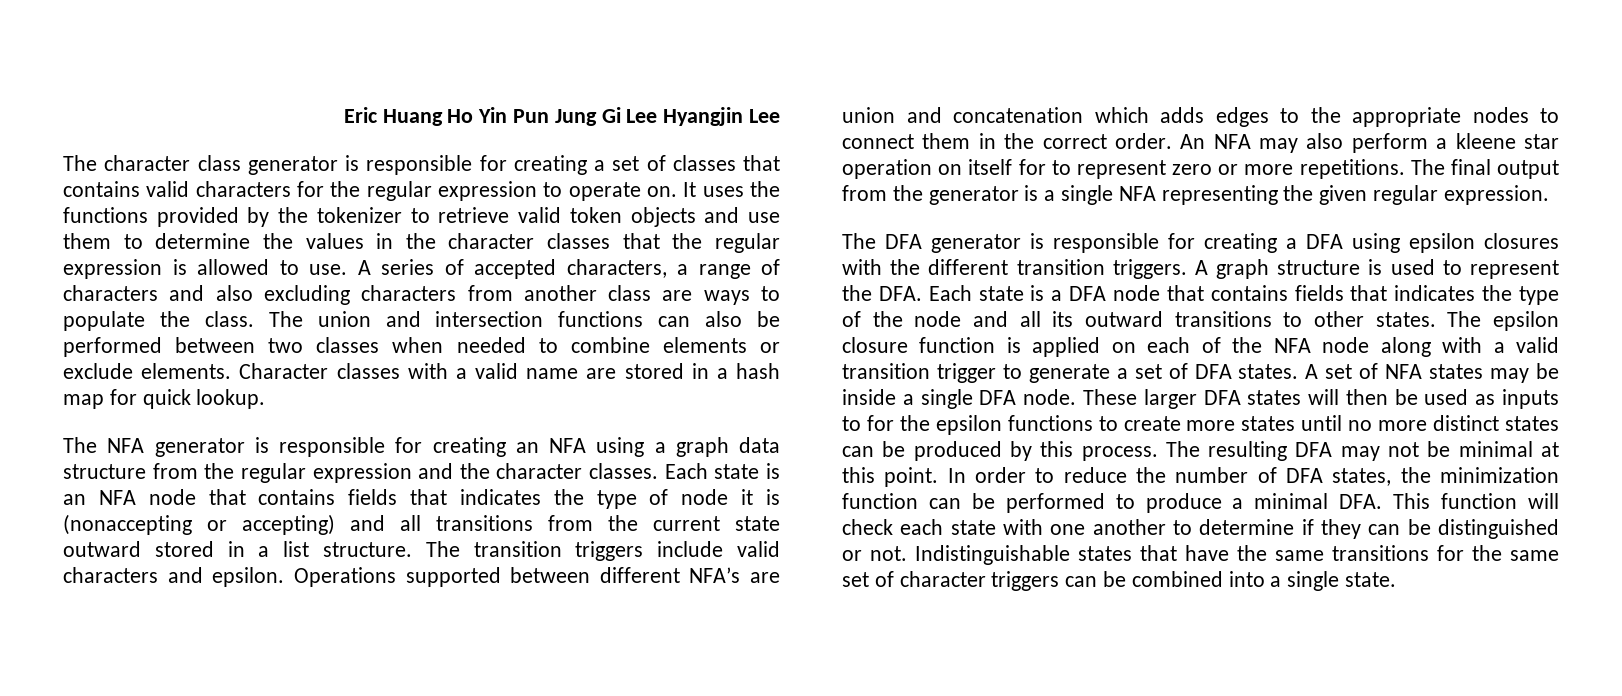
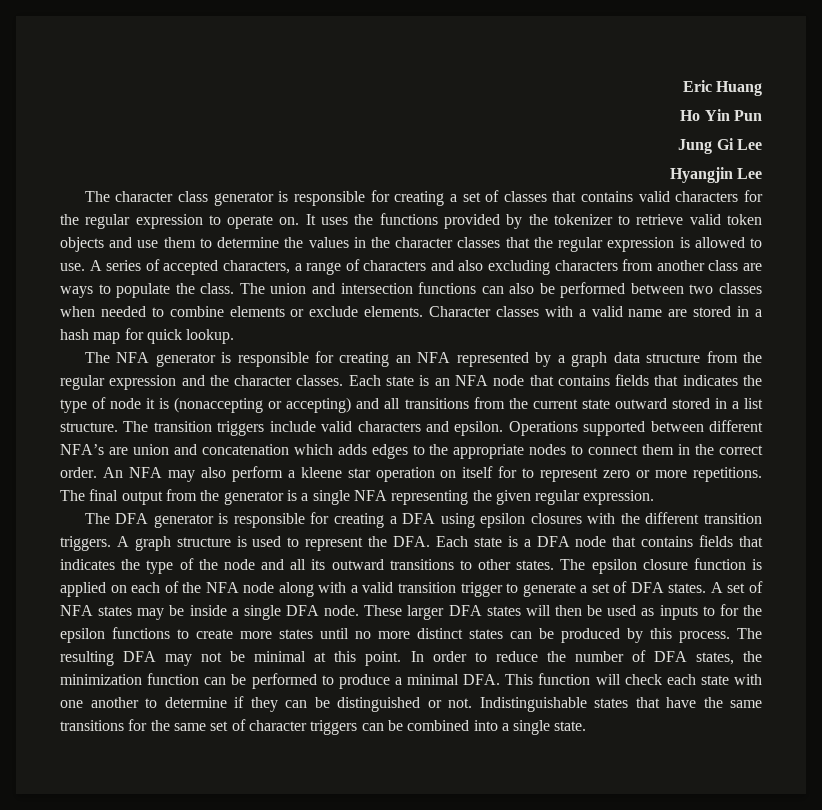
- Eric Huang Ho Yin Pun Jung Gi Lee Hyangjin Lee
+ Eric Huang
+ Ho Yin Pun
+ Jung Gi Lee
+ Hyangjin Lee
- The NFA generator is responsible for creating an NFA using a graph data structure from the regular expression and the character classes.
+ The NFA generator is responsible for creating an NFA represented by a graph data structure from the regular expression and the character classes.

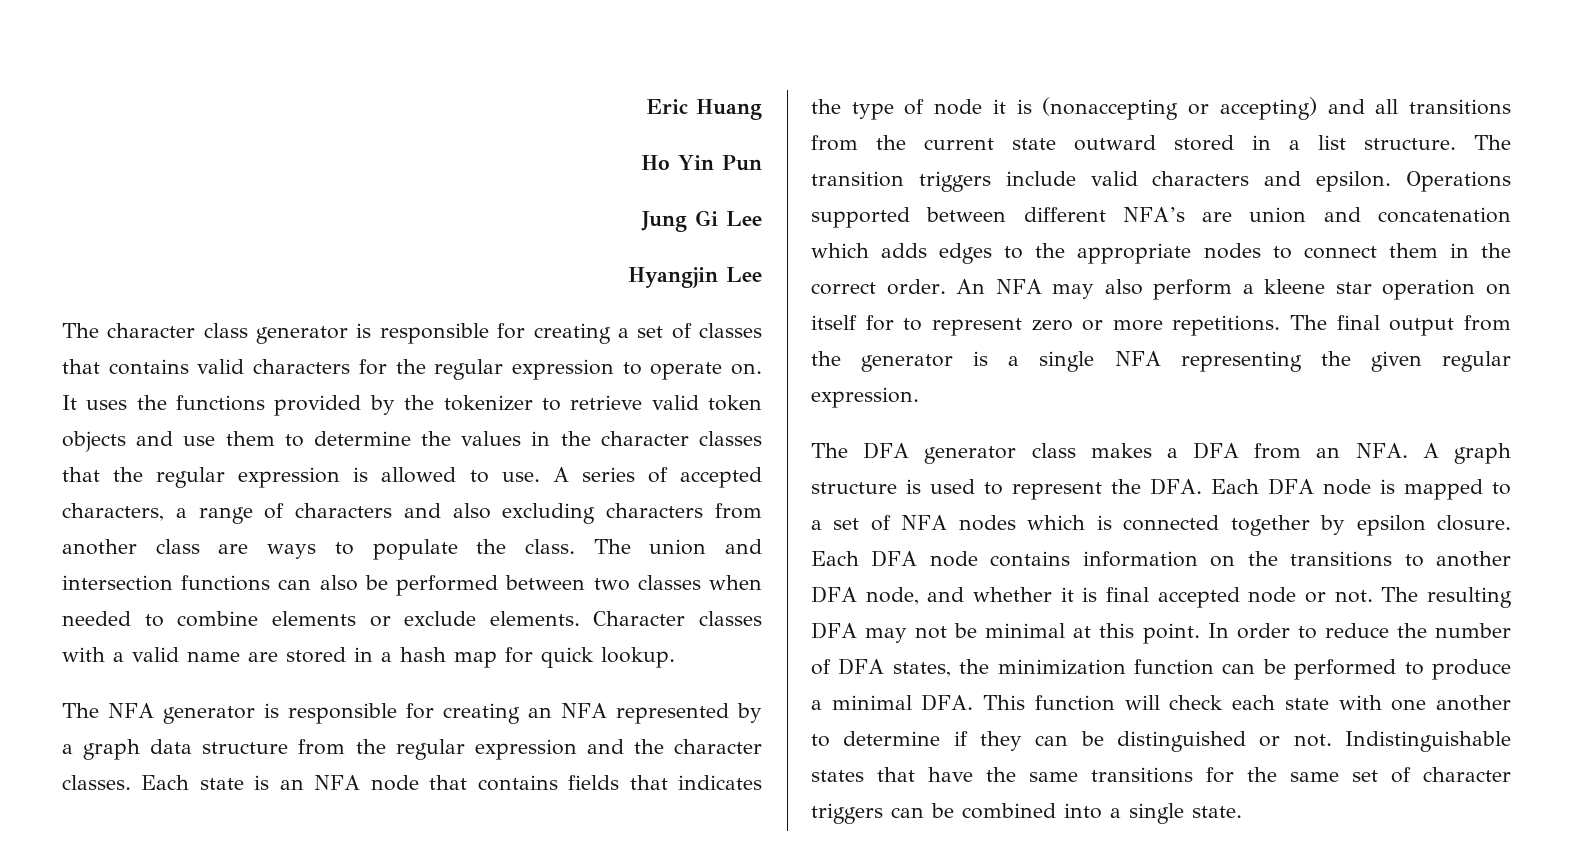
- The DFA generator is responsible for creating a DFA using epsilon closures with the different transition triggers. A graph structure is used to represent the DFA. Each state is a DFA node that contains fields that indicates the type of the node and all its outward transitions to other states. The epsilon closure function is applied on each of the NFA node along with a valid transition trigger to generate a set of DFA states. A set of NFA states may be inside a single DFA node. These larger DFA states will then be used as inputs to for the epsilon functions to create more states until no more distinct states can be produced by this process.
+ The DFA generator class makes a DFA from an NFA. A graph structure is used to represent the DFA. Each DFA node is mapped to a set of NFA nodes which is connected together by epsilon closure. Each DFA node contains information on the transitions to another DFA node, and whether it is final accepted node or not.

